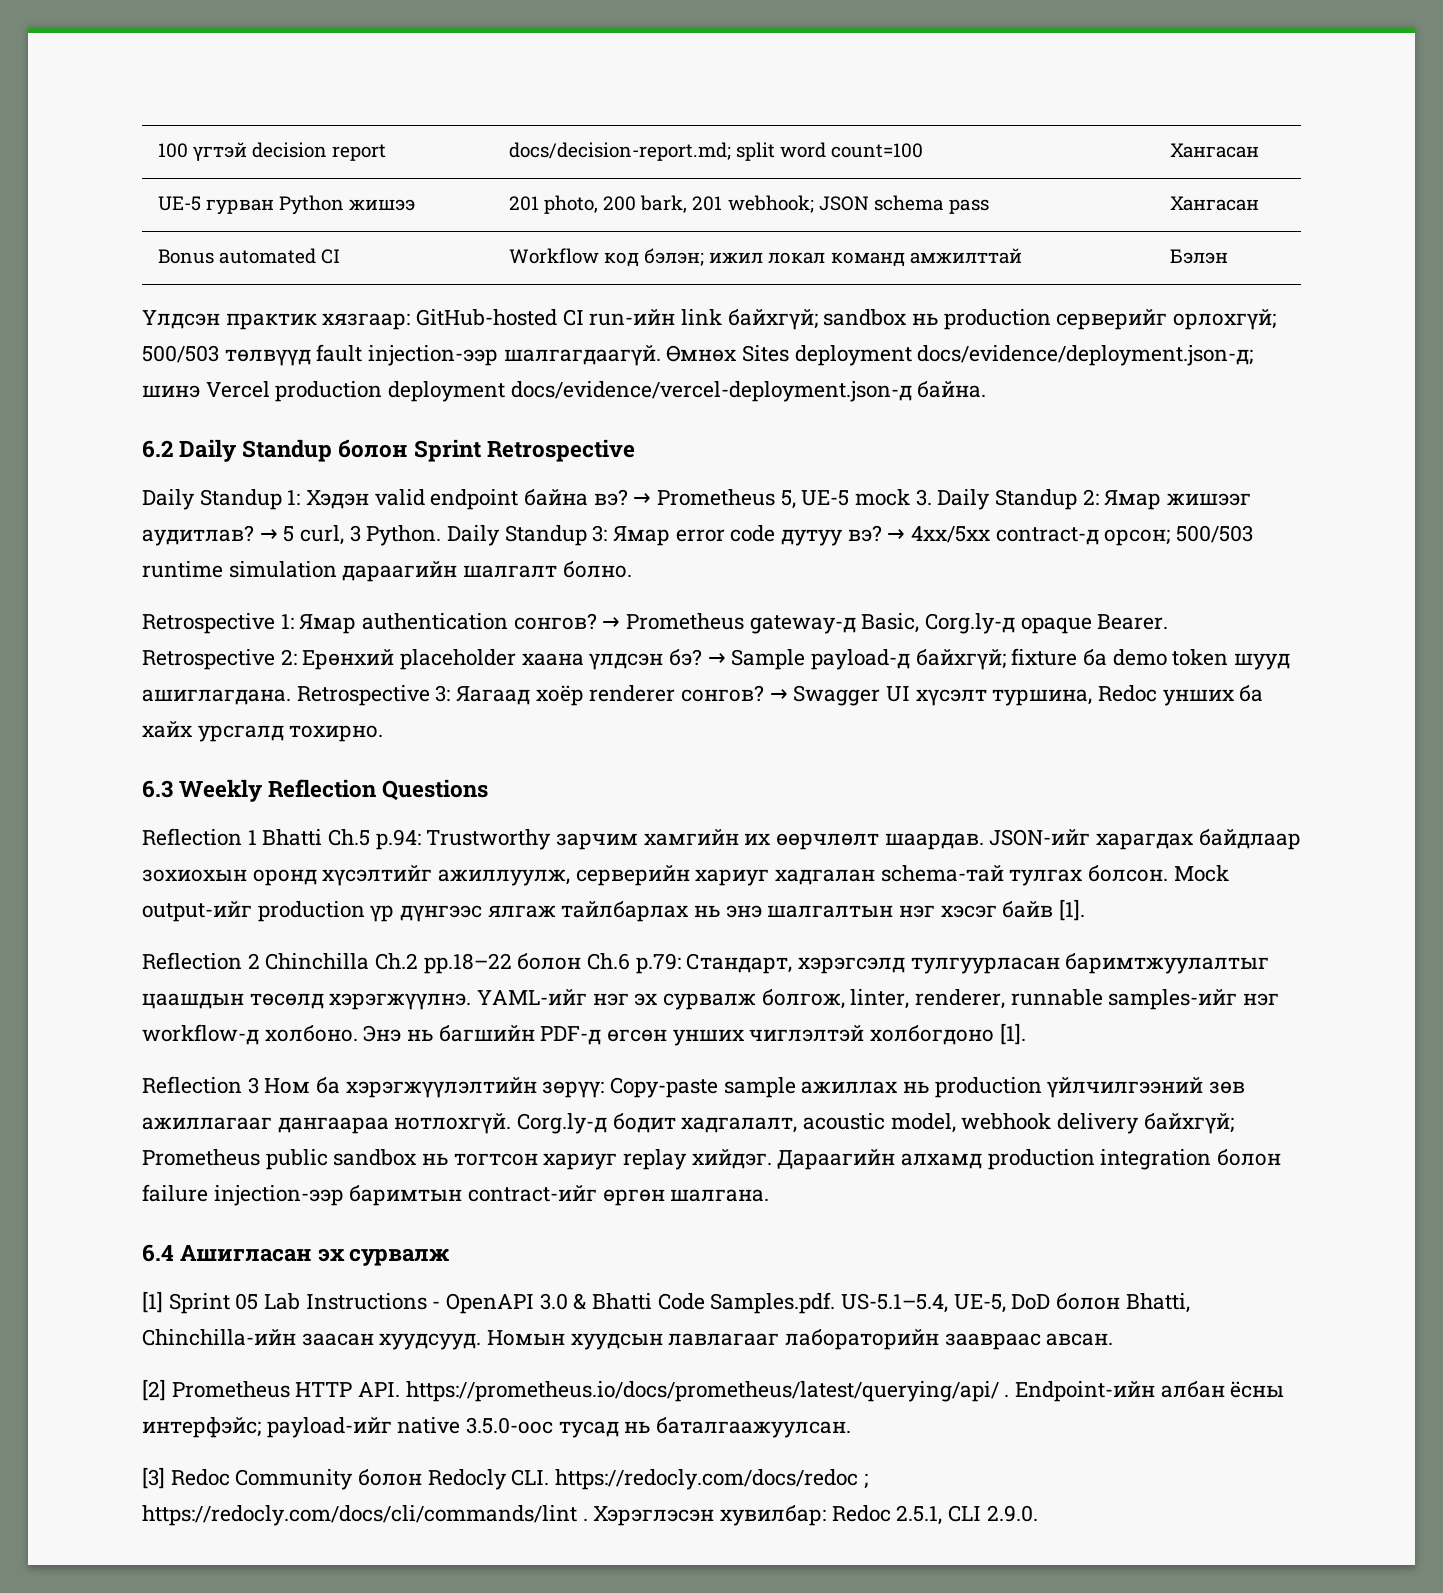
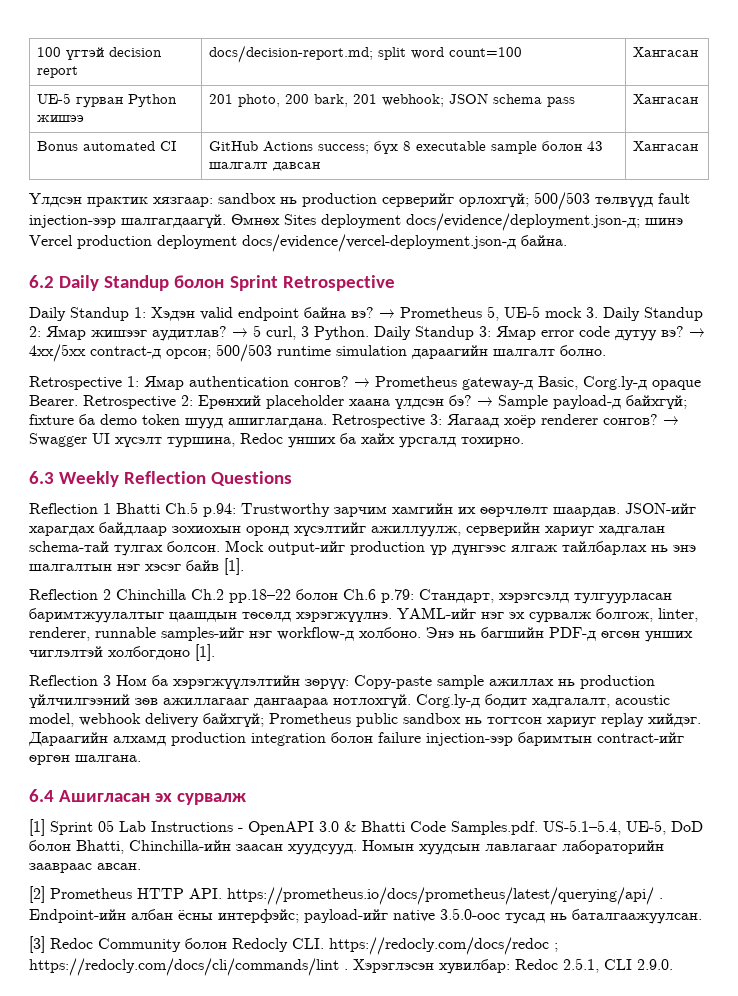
- Bonus automated CI | Workflow код бэлэн; ижил локал команд амжилттай | Бэлэн
- Үлдсэн практик хязгаар: GitHub-hosted CI run-ийн link байхгүй; sandbox нь production серверийг орлохгүй; 500/503 төлвүүд fault injection-ээр шалгагдаагүй.
+ Bonus automated CI | GitHub Actions success; бүх 8 executable sample болон 43 шалгалт давсан | Хангасан
+ Үлдсэн практик хязгаар: sandbox нь production серверийг орлохгүй; 500/503 төлвүүд fault injection-ээр шалгагдаагүй.

